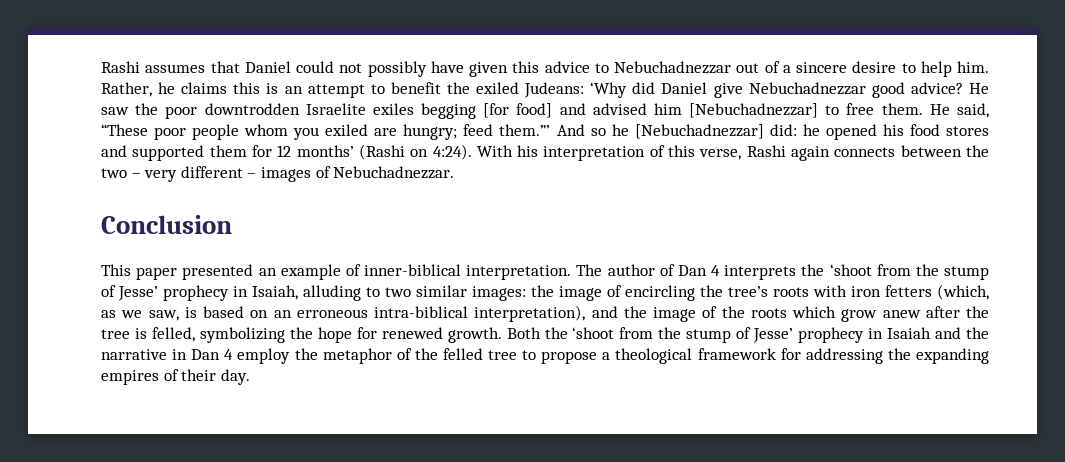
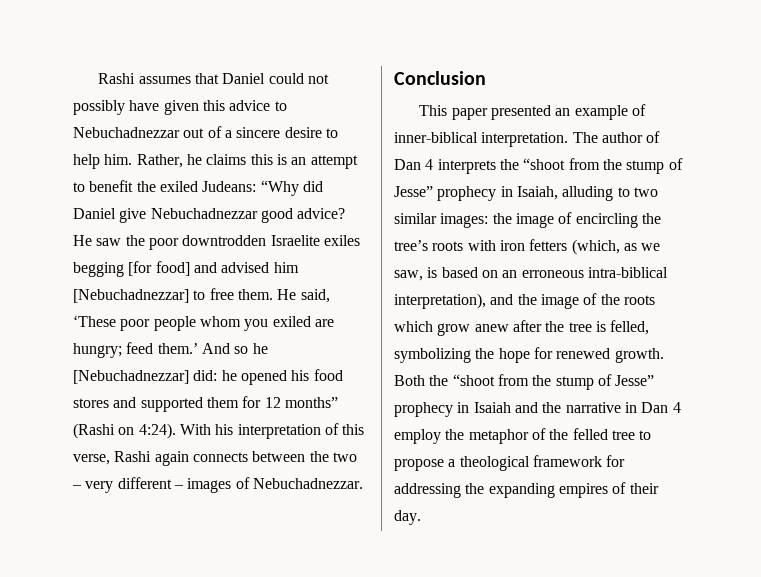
- Rather, he claims this is an attempt to benefit the exiled Judeans: ‘Why did Daniel give Nebuchadnezzar good advice?
+ Rather, he claims this is an attempt to benefit the exiled Judeans: “Why did Daniel give Nebuchadnezzar good advice?
- He said, “These poor people whom you exiled are hungry; feed them.”’
+ He said, ‘These poor people whom you exiled are hungry; feed them.’
- And so he [Nebuchadnezzar] did: he opened his food stores and supported them for 12 months’ (Rashi on 4:24).
+ And so he [Nebuchadnezzar] did: he opened his food stores and supported them for 12 months” (Rashi on 4:24).
- The author of Dan 4 interprets the ‘shoot from the stump of Jesse’ prophecy in Isaiah, alluding to two similar images: the image of encircling the tree’s roots with iron fetters (which, as we saw, is based on an erroneous intra-biblical interpretation), and the image of the roots which grow anew after the tree is felled, symbolizing the hope for renewed growth.
+ The author of Dan 4 interprets the “shoot from the stump of Jesse” prophecy in Isaiah, alluding to two similar images: the image of encircling the tree’s roots with iron fetters (which, as we saw, is based on an erroneous intra-biblical interpretation), and the image of the roots which grow anew after the tree is felled, symbolizing the hope for renewed growth.
- Both the ‘shoot from the stump of Jesse’ prophecy in Isaiah and the narrative in Dan 4 employ the metaphor of the felled tree to propose a theological framework for addressing the expanding empires of their day.
+ Both the “shoot from the stump of Jesse” prophecy in Isaiah and the narrative in Dan 4 employ the metaphor of the felled tree to propose a theological framework for addressing the expanding empires of their day.

